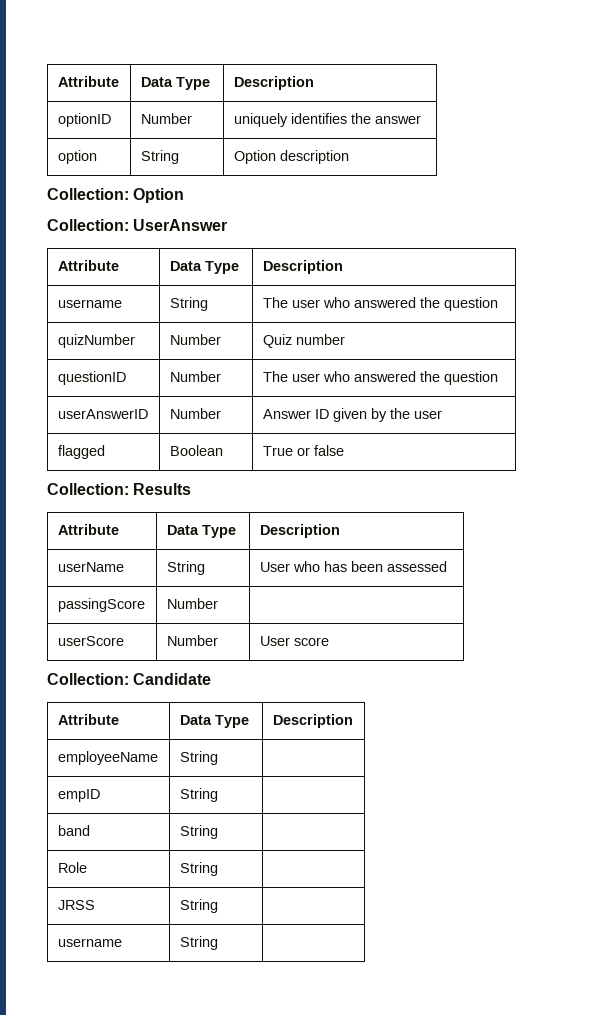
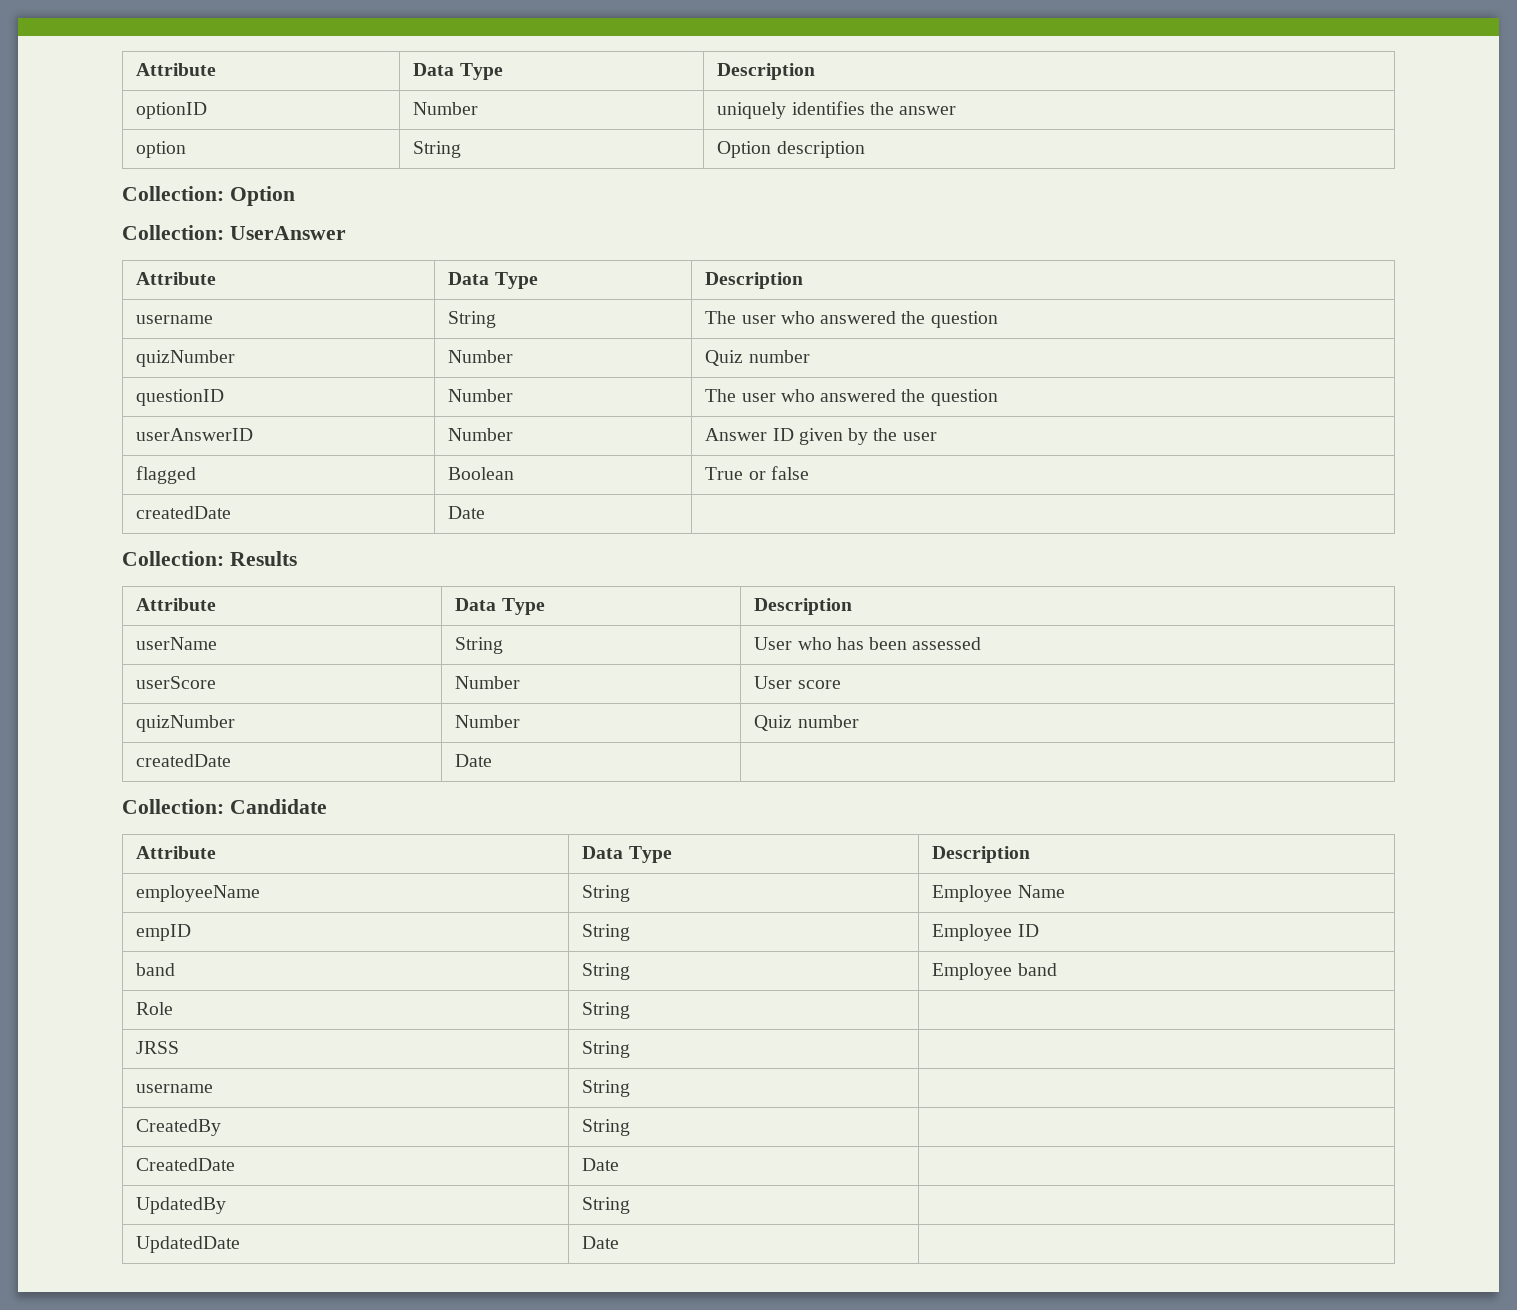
  flagged | Boolean | True or false
+ createdDate | Date |
- passingScore | Number |
  userScore | Number | User score
+ quizNumber | Number | Quiz number
+ createdDate | Date |
- employeeName | String |
+ employeeName | String | Employee Name
- empID | String |
+ empID | String | Employee ID
- band | String |
+ band | String | Employee band
+ CreatedBy | String |
+ CreatedDate | Date |
+ UpdatedBy | String |
+ UpdatedDate | Date |

